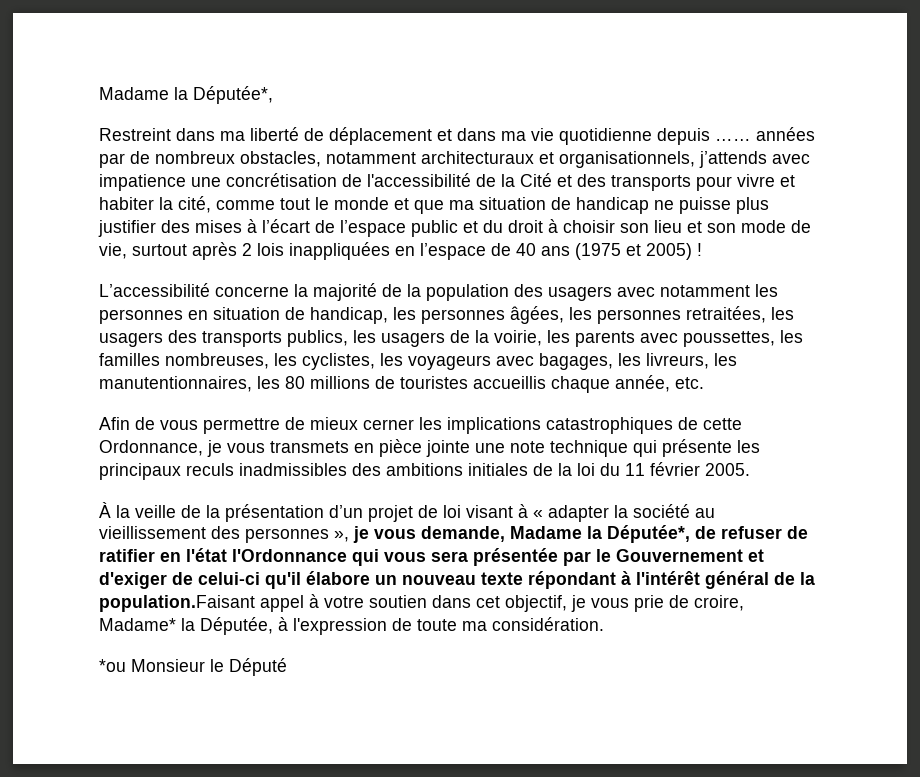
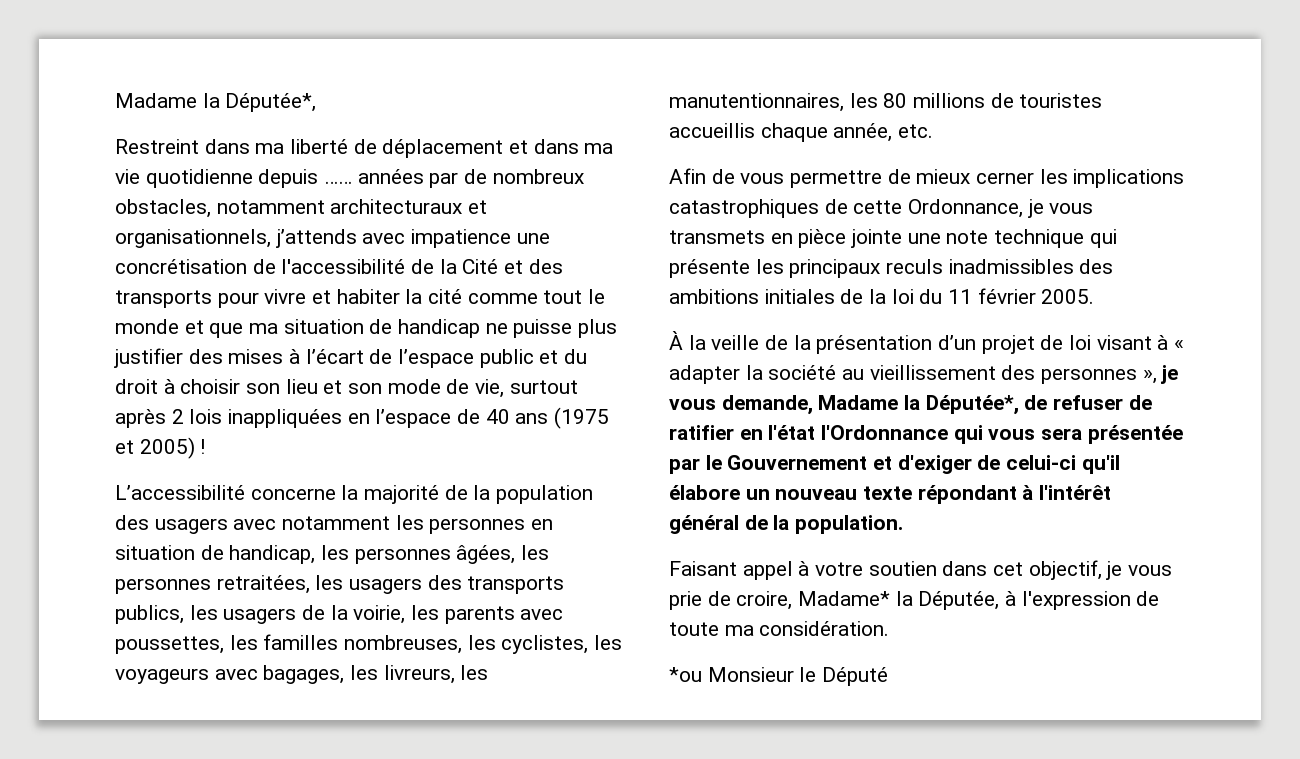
- Restreint dans ma liberté de déplacement et dans ma vie quotidienne depuis …… années par de nombreux obstacles, notamment architecturaux et organisationnels, j’attends avec impatience une concrétisation de l'accessibilité de la Cité et des transports pour vivre et habiter la cité, comme tout le monde et que ma situation de handicap ne puisse plus justifier des mises à l’écart de l’espace public et du droit à choisir son lieu et son mode de vie, surtout après 2 lois inappliquées en l’espace de 40 ans (1975 et 2005) !
+ Restreint dans ma liberté de déplacement et dans ma vie quotidienne depuis …… années par de nombreux obstacles, notamment architecturaux et organisationnels, j’attends avec impatience une concrétisation de l'accessibilité de la Cité et des transports pour vivre et habiter la cité comme tout le monde et que ma situation de handicap ne puisse plus justifier des mises à l’écart de l’espace public et du droit à choisir son lieu et son mode de vie, surtout après 2 lois inappliquées en l’espace de 40 ans (1975 et 2005) !
- À la veille de la présentation d’un projet de loi visant à « adapter la société au vieillissement des personnes », je vous demande, Madame la Députée*, de refuser de ratifier en l'état l'Ordonnance qui vous sera présentée par le Gouvernement et d'exiger de celui-ci qu'il élabore un nouveau texte répondant à l'intérêt général de la population.Faisant appel à votre soutien dans cet objectif, je vous prie de croire, Madame* la Députée, à l'expression de toute ma considération.
+ À la veille de la présentation d’un projet de loi visant à « adapter la société au vieillissement des personnes », je vous demande, Madame la Députée*, de refuser de ratifier en l'état l'Ordonnance qui vous sera présentée par le Gouvernement et d'exiger de celui-ci qu'il élabore un nouveau texte répondant à l'intérêt général de la population.
+ Faisant appel à votre soutien dans cet objectif, je vous prie de croire, Madame* la Députée, à l'expression de toute ma considération.

